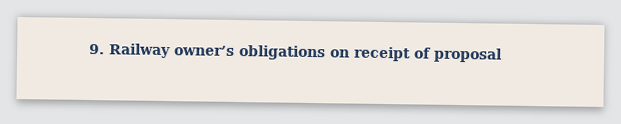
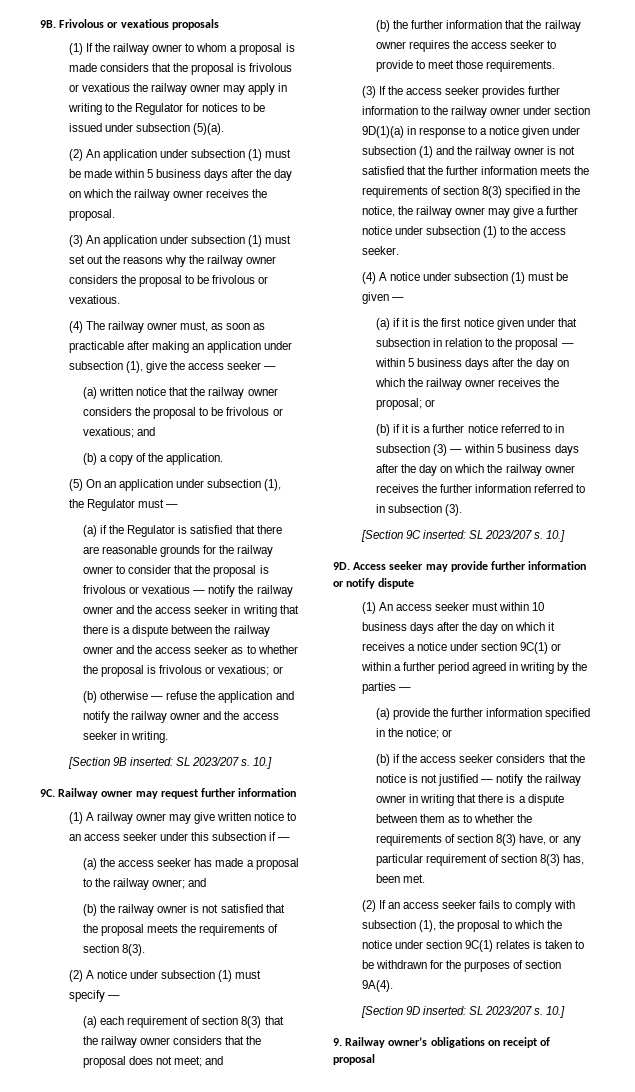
+ 9B. Frivolous or vexatious proposals
+ (1) If the railway owner to whom a proposal is made considers that the proposal is frivolous or vexatious the railway owner may apply in writing to the Regulator for notices to be issued under subsection (5)(a).
+ (2) An application under subsection (1) must be made within 5 business days after the day on which the railway owner receives the proposal.
+ (3) An application under subsection (1) must set out the reasons why the railway owner considers the proposal to be frivolous or vexatious.
+ (4) The railway owner must, as soon as practicable after making an application under subsection (1), give the access seeker —
+ (a) written notice that the railway owner considers the proposal to be frivolous or vexatious; and
+ (b) a copy of the application.
+ (5) On an application under subsection (1), the Regulator must —
+ (a) if the Regulator is satisfied that there are reasonable grounds for the railway owner to consider that the proposal is frivolous or vexatious — notify the railway owner and the access seeker in writing that there is a dispute between the railway owner and the access seeker as to whether the proposal is frivolous or vexatious; or
+ (b) otherwise — refuse the application and notify the railway owner and the access seeker in writing.
+ [Section 9B inserted: SL 2023/207 s. 10.]
+ 9C. Railway owner may request further information
+ (1) A railway owner may give written notice to an access seeker under this subsection if —
+ (a) the access seeker has made a proposal to the railway owner; and
+ (b) the railway owner is not satisfied that the proposal meets the requirements of section 8(3).
+ (2) A notice under subsection (1) must specify —
+ (a) each requirement of section 8(3) that the railway owner considers that the proposal does not meet; and
+ (b) the further information that the railway owner requires the access seeker to provide to meet those requirements.
+ (3) If the access seeker provides further information to the railway owner under section 9D(1)(a) in response to a notice given under subsection (1) and the railway owner is not satisfied that the further information meets the requirements of section 8(3) specified in the notice, the railway owner may give a further notice under subsection (1) to the access seeker.
+ (4) A notice under subsection (1) must be given —
+ (a) if it is the first notice given under that subsection in relation to the proposal — within 5 business days after the day on which the railway owner receives the proposal; or
+ (b) if it is a further notice referred to in subsection (3) — within 5 business days after the day on which the railway owner receives the further information referred to in subsection (3).
+ [Section 9C inserted: SL 2023/207 s. 10.]
+ 9D. Access seeker may provide further information or notify dispute
+ (1) An access seeker must within 10 business days after the day on which it receives a notice under section 9C(1) or within a further period agreed in writing by the parties —
+ (a) provide the further information specified in the notice; or
+ (b) if the access seeker considers that the notice is not justified — notify the railway owner in writing that there is a dispute between them as to whether the requirements of section 8(3) have, or any particular requirement of section 8(3) has, been met.
+ (2) If an access seeker fails to comply with subsection (1), the proposal to which the notice under section 9C(1) relates is taken to be withdrawn for the purposes of section 9A(4).
+ [Section 9D inserted: SL 2023/207 s. 10.]

